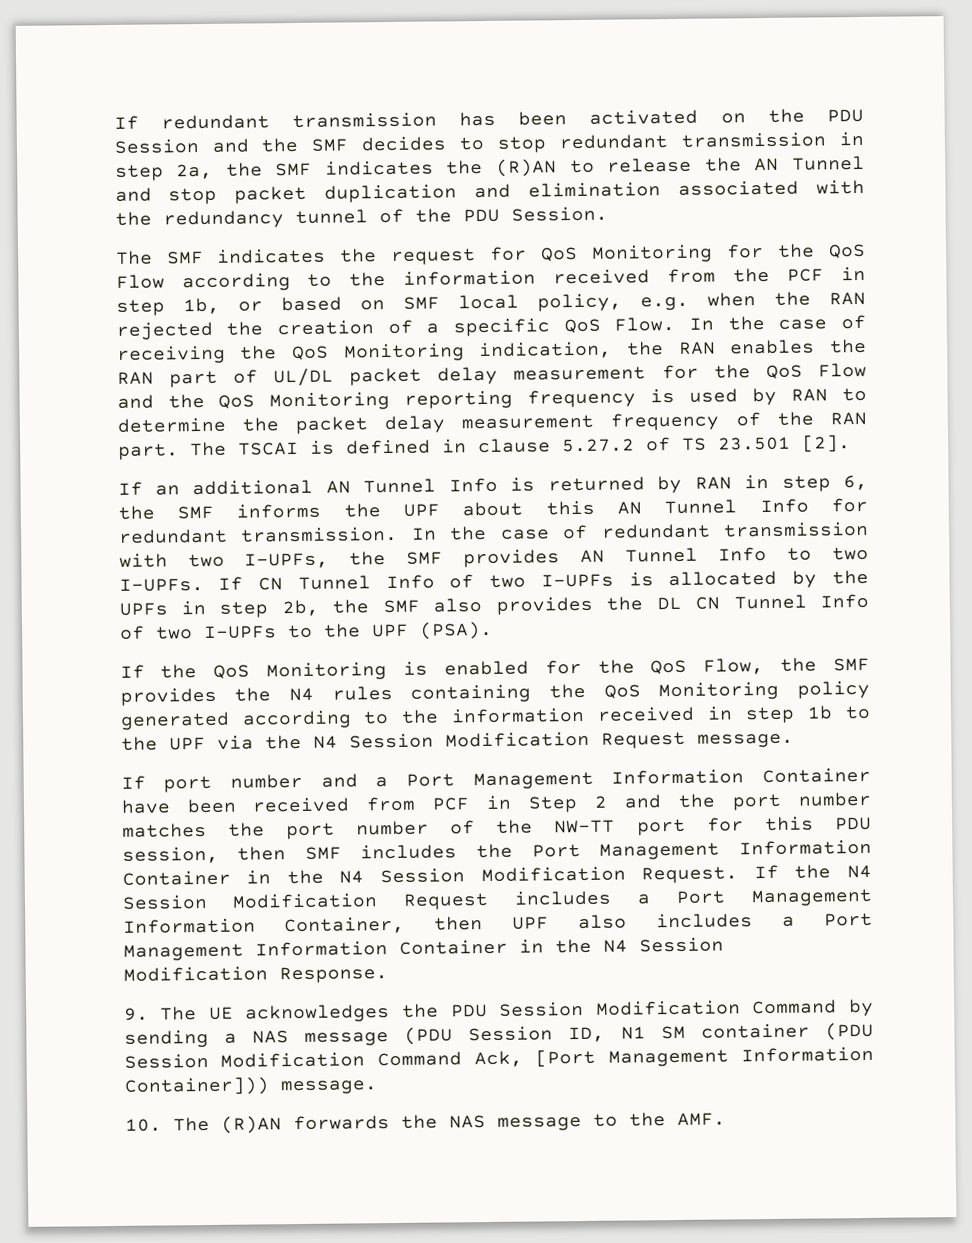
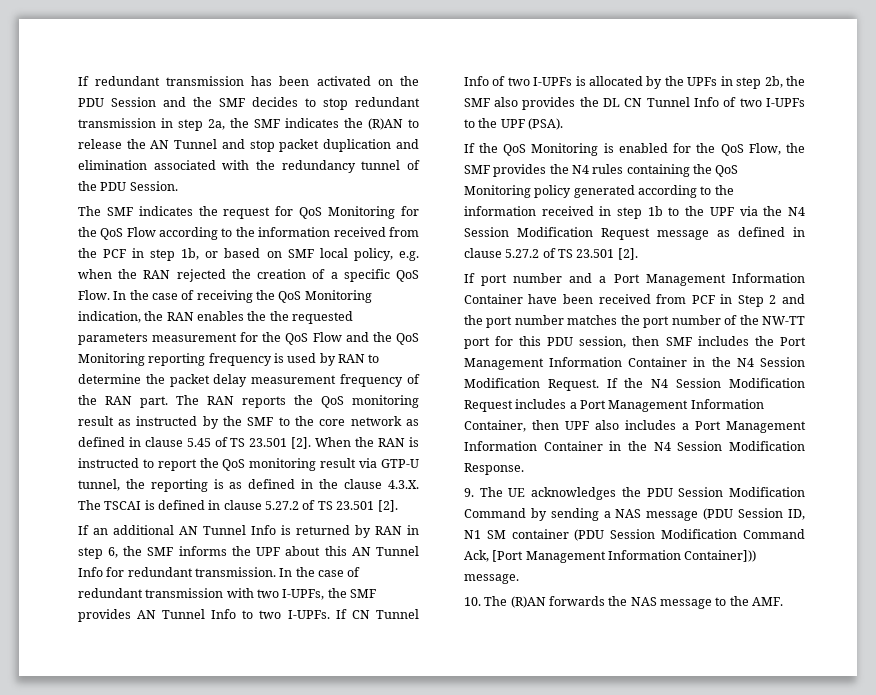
- In the case of receiving the QoS Monitoring indication, the RAN enables the RAN part of UL/DL packet delay measurement for the QoS Flow and the QoS Monitoring reporting frequency is used by RAN to determine the packet delay measurement frequency of the RAN part.
+ In the case of receiving the QoS Monitoring indication, the RAN enables the the requested parameters measurement for the QoS Flow and the QoS Monitoring reporting frequency is used by RAN to determine the packet delay measurement frequency of the RAN part.
- The TSCAI is defined in clause 5.27.2 of TS 23.501 [2].
+ The RAN reports the QoS monitoring result as instructed by the SMF to the core network as defined in clause 5.45 of TS 23.501 [2]. When the RAN is instructed to report the QoS monitoring result via GTP-U tunnel, the reporting is as defined in the clause 4.3.X. The TSCAI is defined in clause 5.27.2 of TS 23.501 [2].
- If the QoS Monitoring is enabled for the QoS Flow, the SMF provides the N4 rules containing the QoS Monitoring policy generated according to the information received in step 1b to the UPF via the N4 Session Modification Request message.
+ If the QoS Monitoring is enabled for the QoS Flow, the SMF provides the N4 rules containing the QoS Monitoring policy generated according to the information received in step 1b to the UPF via the N4 Session Modification Request message as defined in clause 5.27.2 of TS 23.501 [2].

